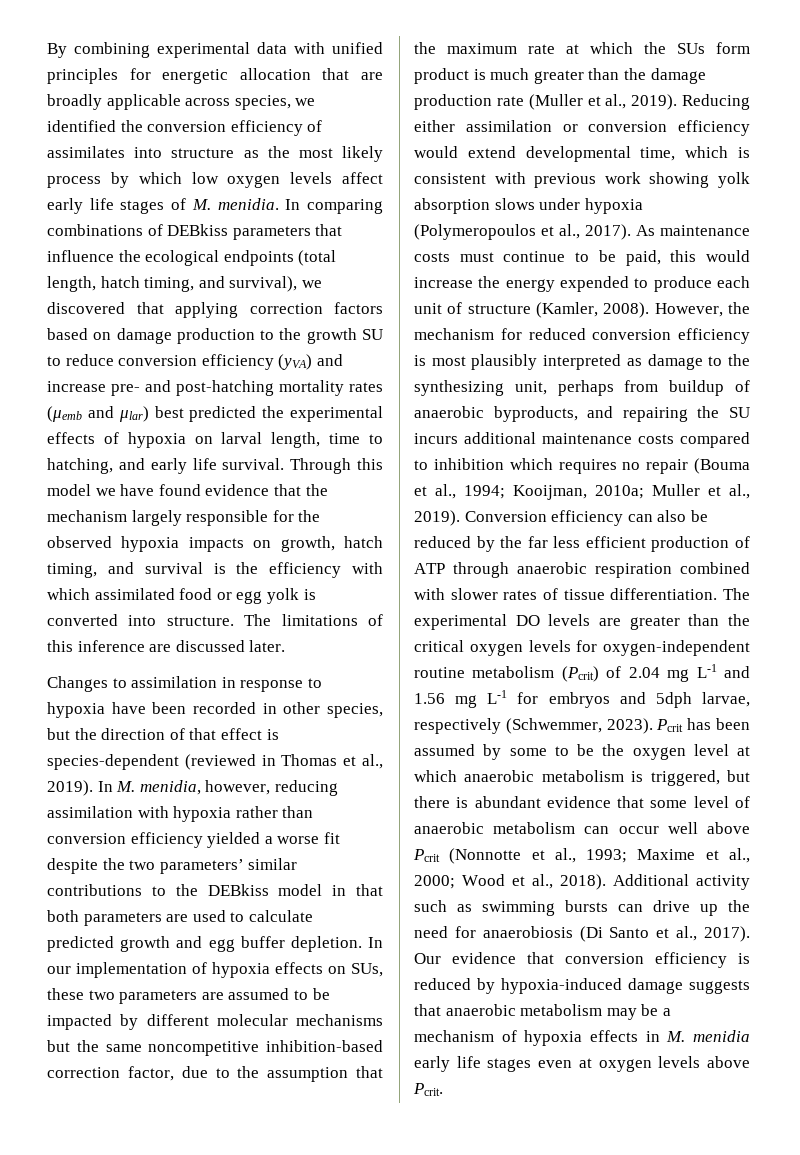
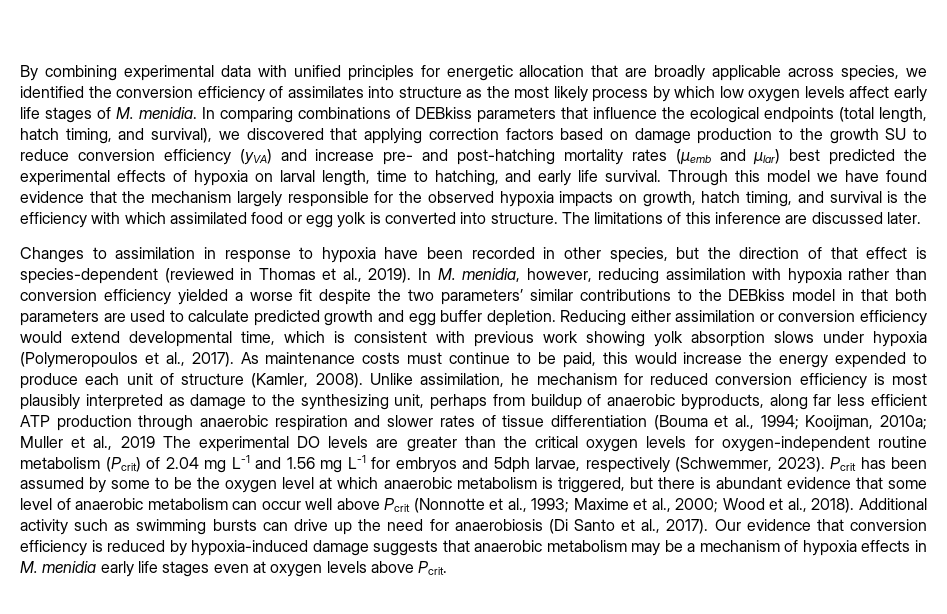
- In our implementation of hypoxia effects on SUs, these two parameters are assumed to be impacted by different molecular mechanisms but the same noncompetitive inhibition-based correction factor, due to the assumption that the maximum rate at which the SUs form product is much greater than the damage production rate (Muller et al., 2019).
- However, the mechanism for reduced conversion efficiency is most plausibly interpreted as damage to the synthesizing unit, perhaps from buildup of anaerobic byproducts, and repairing the SU incurs additional maintenance costs compared to inhibition which requires no repair (Bouma et al., 1994;
+ Unlike assimilation, he mechanism for reduced conversion efficiency is most plausibly interpreted as damage to the synthesizing unit, perhaps from buildup of anaerobic byproducts, along far less efficient ATP production through anaerobic respiration and slower rates of tissue differentiation (Bouma et al., 1994;
- Muller et al., 2019). Conversion efficiency can also be reduced by the far less efficient production of ATP through anaerobic respiration combined with slower rates of tissue differentiation. The experimental DO levels are greater than the critical oxygen levels for oxygen-independent routine metabolism (Pcrit) of 2.04 mg L-1 and 1.56 mg L-1 for embryos and 5dph larvae, respectively (Schwemmer, 2023).
+ Muller et al., 2019 The experimental DO levels are greater than the critical oxygen levels for oxygen-independent routine metabolism (Pcrit) of 2.04 mg L-1 and 1.56 mg L-1 for embryos and 5dph larvae, respectively (Schwemmer, 2023).

